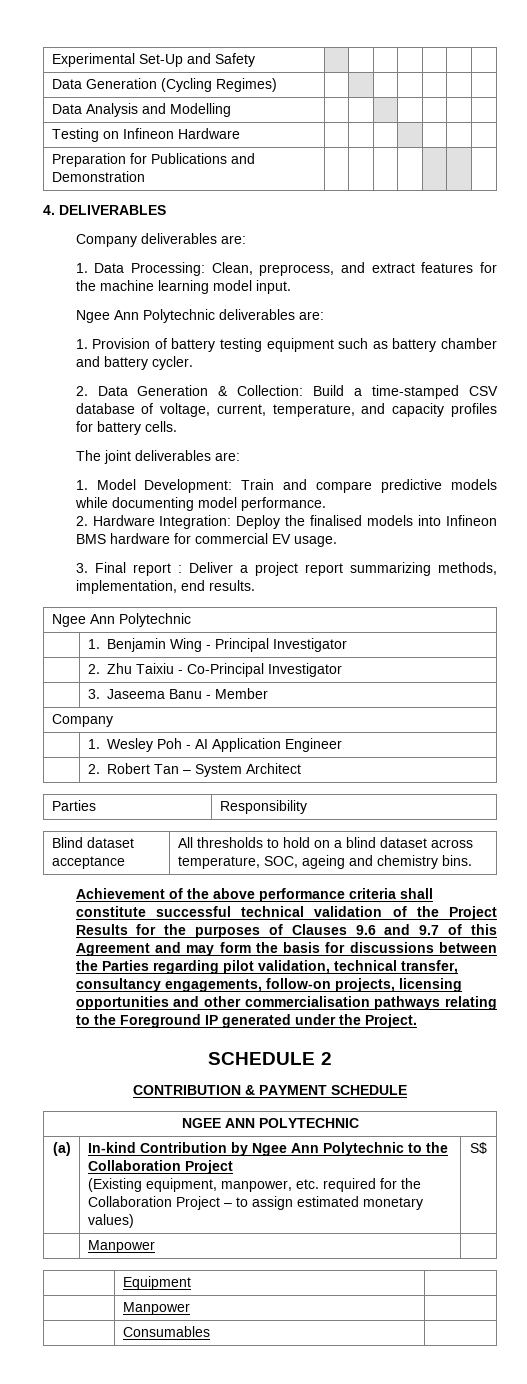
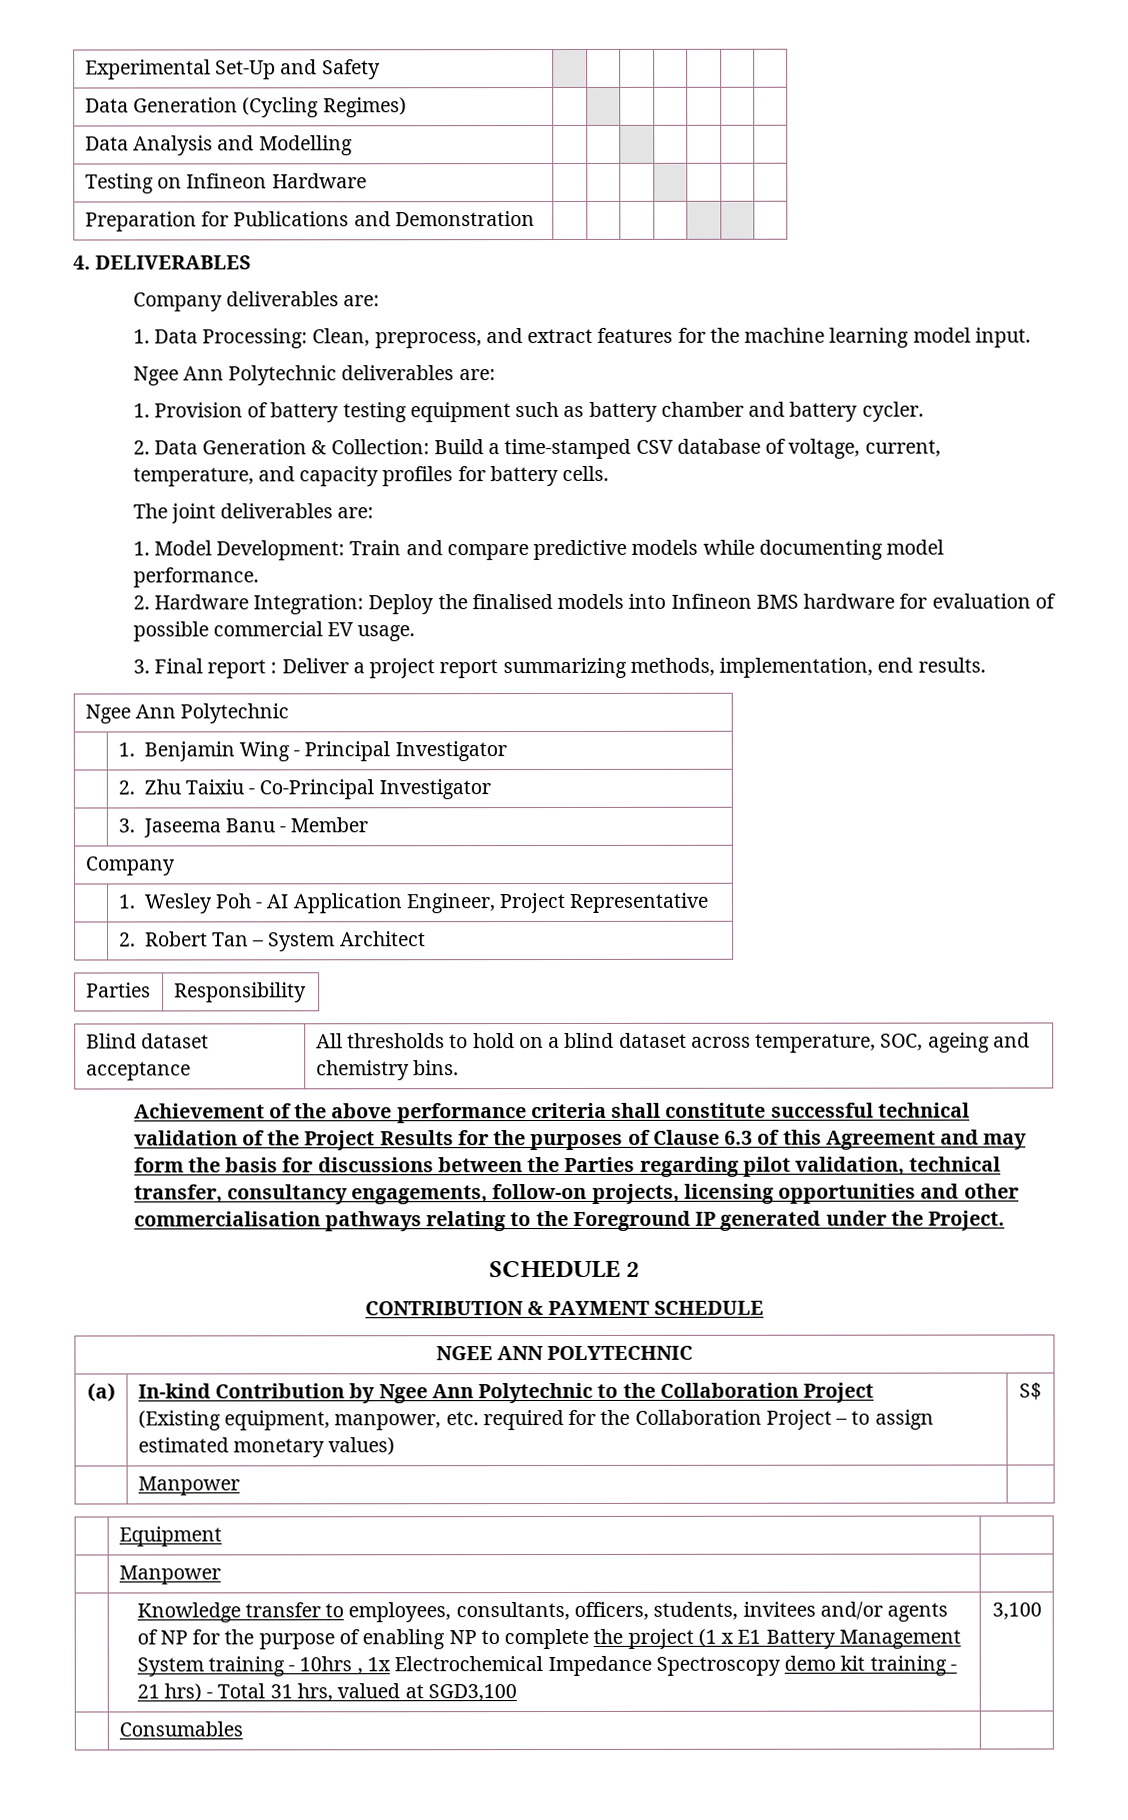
- 2. Hardware Integration: Deploy the finalised models into Infineon BMS hardware for commercial EV usage.
+ 2. Hardware Integration: Deploy the finalised models into Infineon BMS hardware for evaluation of possible commercial EV usage.
- | 1. Wesley Poh - AI Application Engineer
+ | 1. Wesley Poh - AI Application Engineer, Project Representative
- Achievement of the above performance criteria shall constitute successful technical validation of the Project Results for the purposes of Clauses 9.6 and 9.7 of this Agreement and may form the basis for discussions between the Parties regarding pilot validation, technical transfer, consultancy engagements, follow-on projects, licensing opportunities and other commercialisation pathways relating to the Foreground IP generated under the Project.
+ Achievement of the above performance criteria shall constitute successful technical validation of the Project Results for the purposes of Clause 6.3 of this Agreement and may form the basis for discussions between the Parties regarding pilot validation, technical transfer, consultancy engagements, follow-on projects, licensing opportunities and other commercialisation pathways relating to the Foreground IP generated under the Project.
+ Knowledge transfer to employees, consultants, officers, students, invitees and/or agents of NP for the purpose of enabling NP to complete the project (1 x E1 Battery Management System training - 10hrs , 1x Electrochemical Impedance Spectroscopy demo kit training - 21 hrs) - Total 31 hrs, valued at SGD3,100 | 3,100

